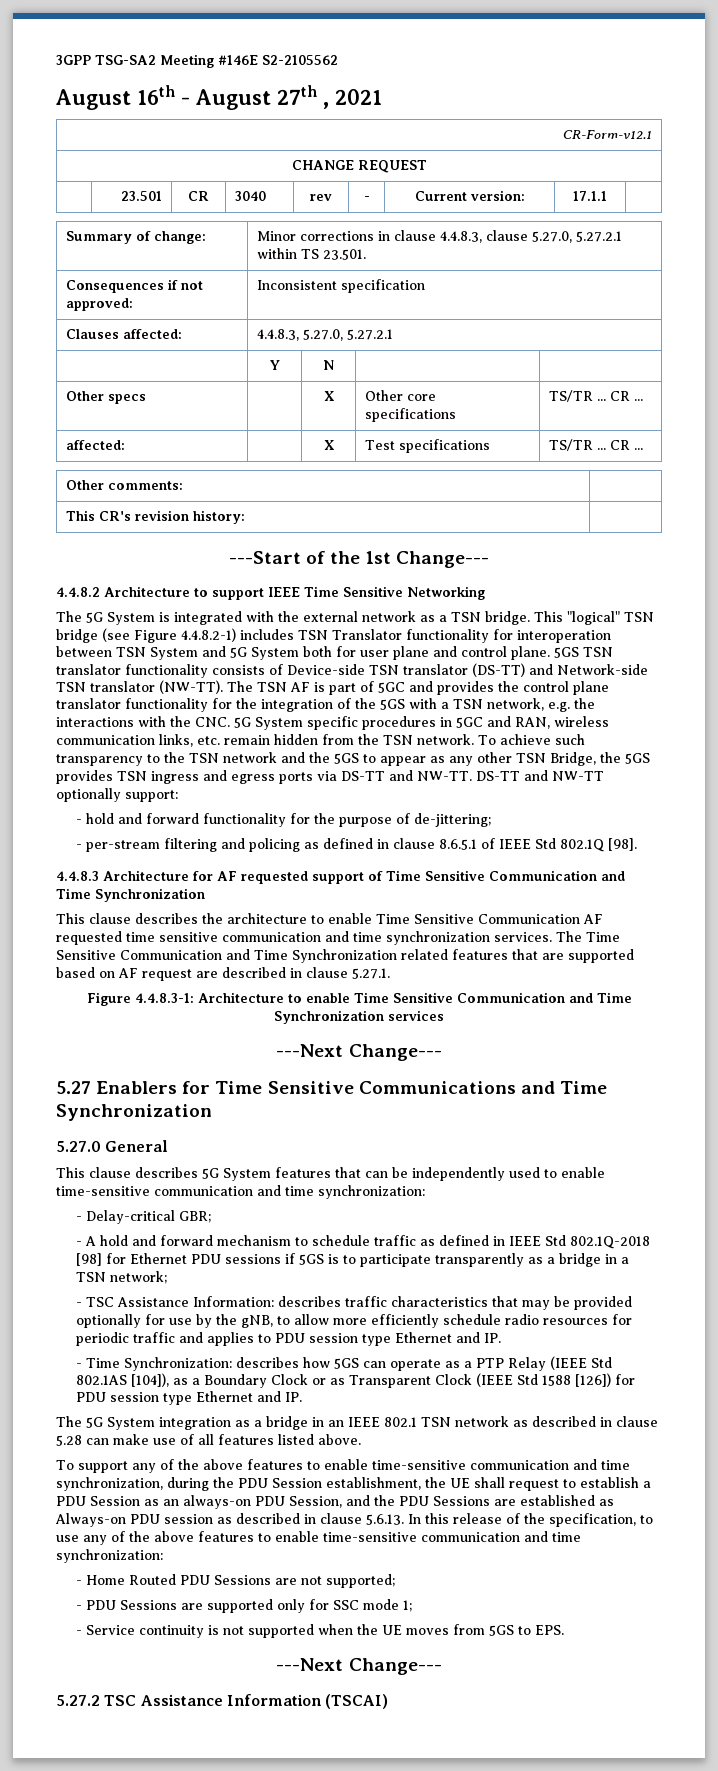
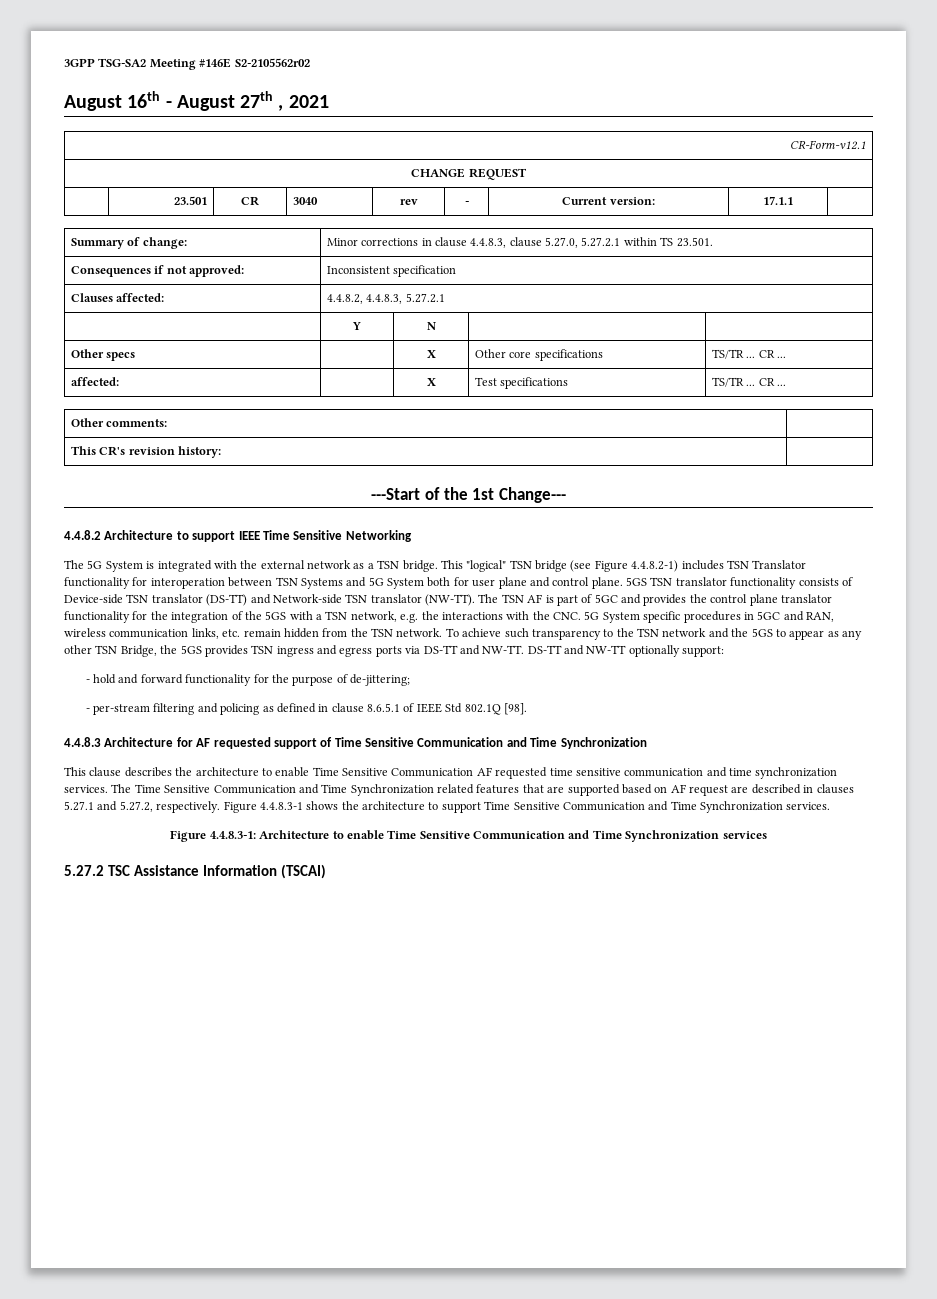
- 3GPP TSG-SA2 Meeting #146E S2-2105562
+ 3GPP TSG-SA2 Meeting #146E S2-2105562r02
- Clauses affected: | 4.4.8.3, 5.27.0, 5.27.2.1
+ Clauses affected: | 4.4.8.2, 4.4.8.3, 5.27.2.1
- This "logical" TSN bridge (see Figure 4.4.8.2-1) includes TSN Translator functionality for interoperation between TSN System and 5G System both for user plane and control plane.
+ This "logical" TSN bridge (see Figure 4.4.8.2-1) includes TSN Translator functionality for interoperation between TSN Systems and 5G System both for user plane and control plane.
- The Time Sensitive Communication and Time Synchronization related features that are supported based on AF request are described in clause 5.27.1.
+ The Time Sensitive Communication and Time Synchronization related features that are supported based on AF request are described in clauses 5.27.1 and 5.27.2, respectively. Figure 4.4.8.3-1 shows the architecture to support Time Sensitive Communication and Time Synchronization services.
  Figure 4.4.8.3-1: Architecture to enable Time Sensitive Communication and Time Synchronization services
- ---Next Change---
- 5.27 Enablers for Time Sensitive Communications and Time Synchronization
- 5.27.0 General
- This clause describes 5G System features that can be independently used to enable time-sensitive communication and time synchronization:
- - Delay-critical GBR;
- - A hold and forward mechanism to schedule traffic as defined in IEEE Std 802.1Q-2018 [98] for Ethernet PDU sessions if 5GS is to participate transparently as a bridge in a TSN network;
- - TSC Assistance Information: describes traffic characteristics that may be provided optionally for use by the gNB, to allow more efficiently schedule radio resources for periodic traffic and applies to PDU session type Ethernet and IP.
- - Time Synchronization: describes how 5GS can operate as a PTP Relay (IEEE Std 802.1AS [104]), as a Boundary Clock or as Transparent Clock (IEEE Std 1588 [126]) for PDU session type Ethernet and IP.
- The 5G System integration as a bridge in an IEEE 802.1 TSN network as described in clause 5.28 can make use of all features listed above.
- To support any of the above features to enable time-sensitive communication and time synchronization, during the PDU Session establishment, the UE shall request to establish a PDU Session as an always-on PDU Session, and the PDU Sessions are established as Always-on PDU session as described in clause 5.6.13. In this release of the specification, to use any of the above features to enable time-sensitive communication and time synchronization:
- - Home Routed PDU Sessions are not supported;
- - PDU Sessions are supported only for SSC mode 1;
- - Service continuity is not supported when the UE moves from 5GS to EPS.
- ---Next Change---

